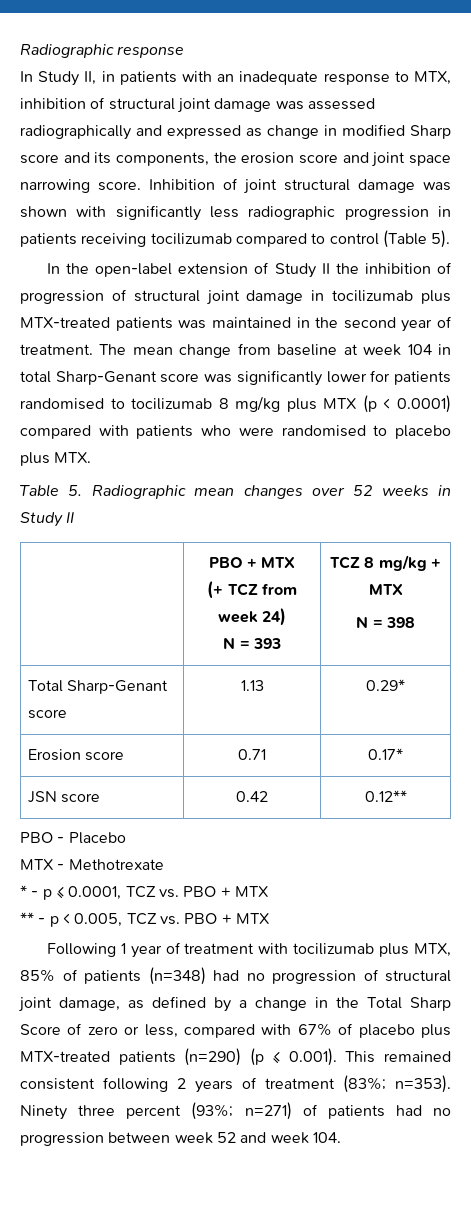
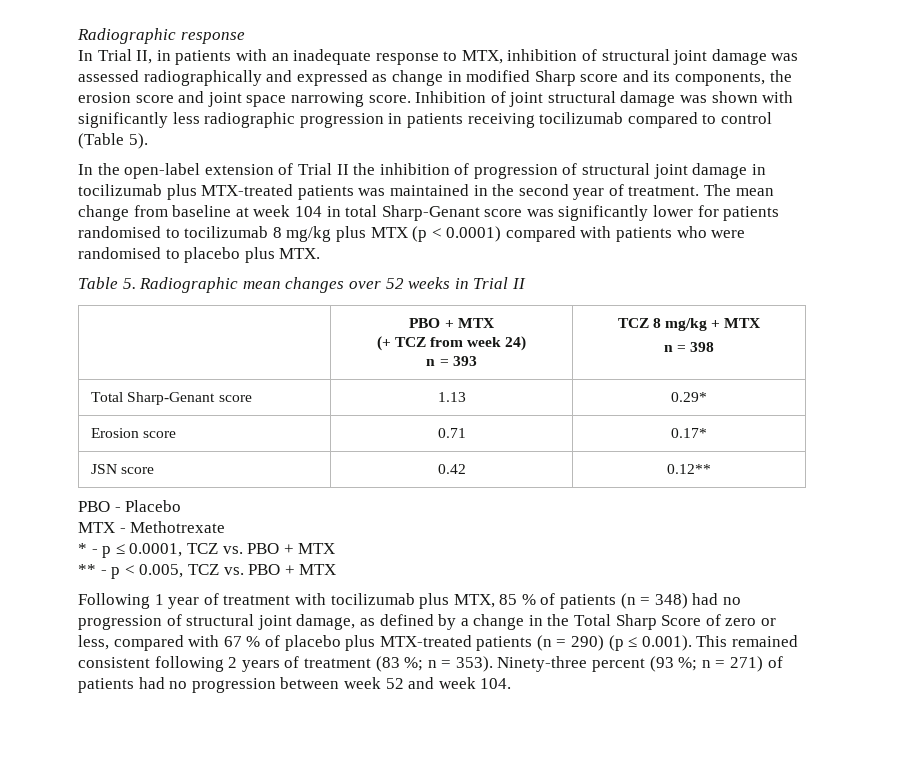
- In Study II, in patients with an inadequate response to MTX, inhibition of structural joint damage was assessed radiographically and expressed as change in modified Sharp score and its components, the erosion score and joint space narrowing score.
+ In Trial II, in patients with an inadequate response to MTX, inhibition of structural joint damage was assessed radiographically and expressed as change in modified Sharp score and its components, the erosion score and joint space narrowing score.
- In the open-label extension of Study II the inhibition of progression of structural joint damage in tocilizumab plus MTX-treated patients was maintained in the second year of treatment.
+ In the open-label extension of Trial II the inhibition of progression of structural joint damage in tocilizumab plus MTX-treated patients was maintained in the second year of treatment.
- Table 5. Radiographic mean changes over 52 weeks in Study II
+ Table 5. Radiographic mean changes over 52 weeks in Trial II
  | PBO + MTX
  (+ TCZ from week 24)
- N = 393 | TCZ 8 mg/kg + MTX
- N = 398
+ n = 393 | TCZ 8 mg/kg + MTX
+ n = 398
- Following 1 year of treatment with tocilizumab plus MTX, 85% of patients (n=348) had no progression of structural joint damage, as defined by a change in the Total Sharp Score of zero or less, compared with 67% of placebo plus MTX-treated patients (n=290) (p ≤ 0.001). This remained consistent following 2 years of treatment (83%; n=353). Ninety three percent (93%; n=271) of patients had no progression between week 52 and week 104.
+ Following 1 year of treatment with tocilizumab plus MTX, 85 % of patients (n = 348) had no progression of structural joint damage, as defined by a change in the Total Sharp Score of zero or less, compared with 67 % of placebo plus MTX-treated patients (n = 290) (p ≤ 0.001). This remained consistent following 2 years of treatment (83 %; n = 353). Ninety-three percent (93 %; n = 271) of patients had no progression between week 52 and week 104.

